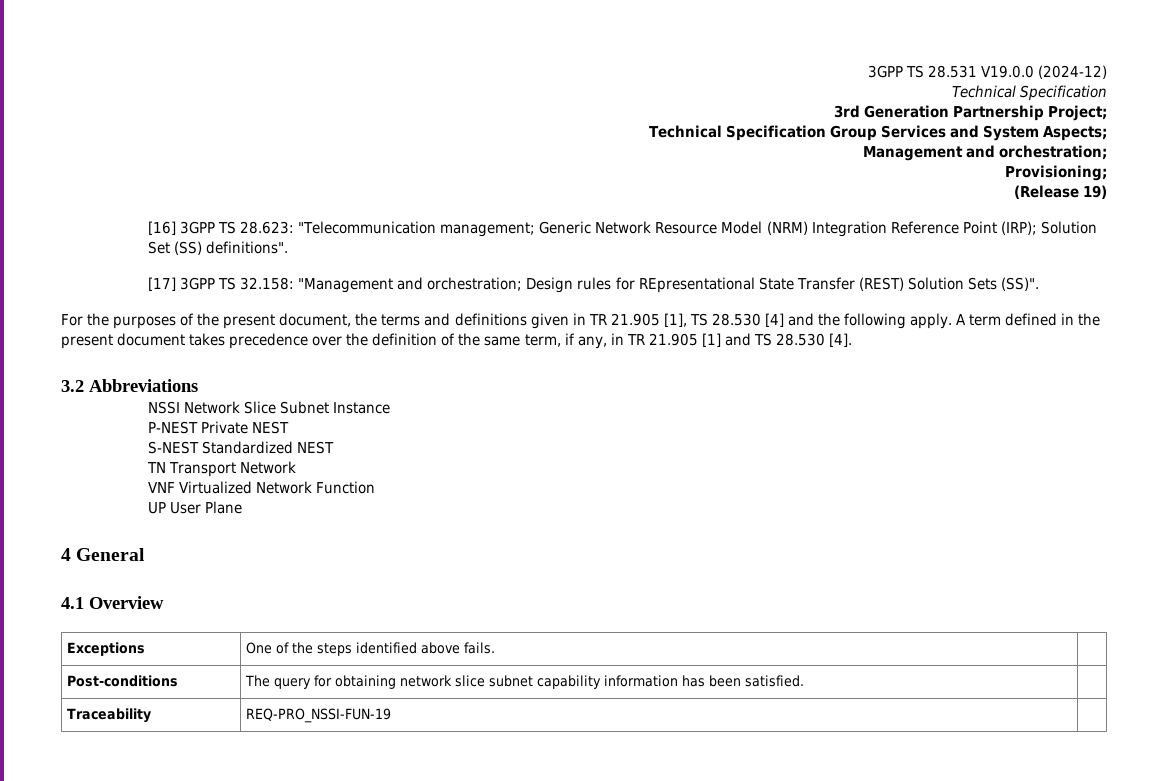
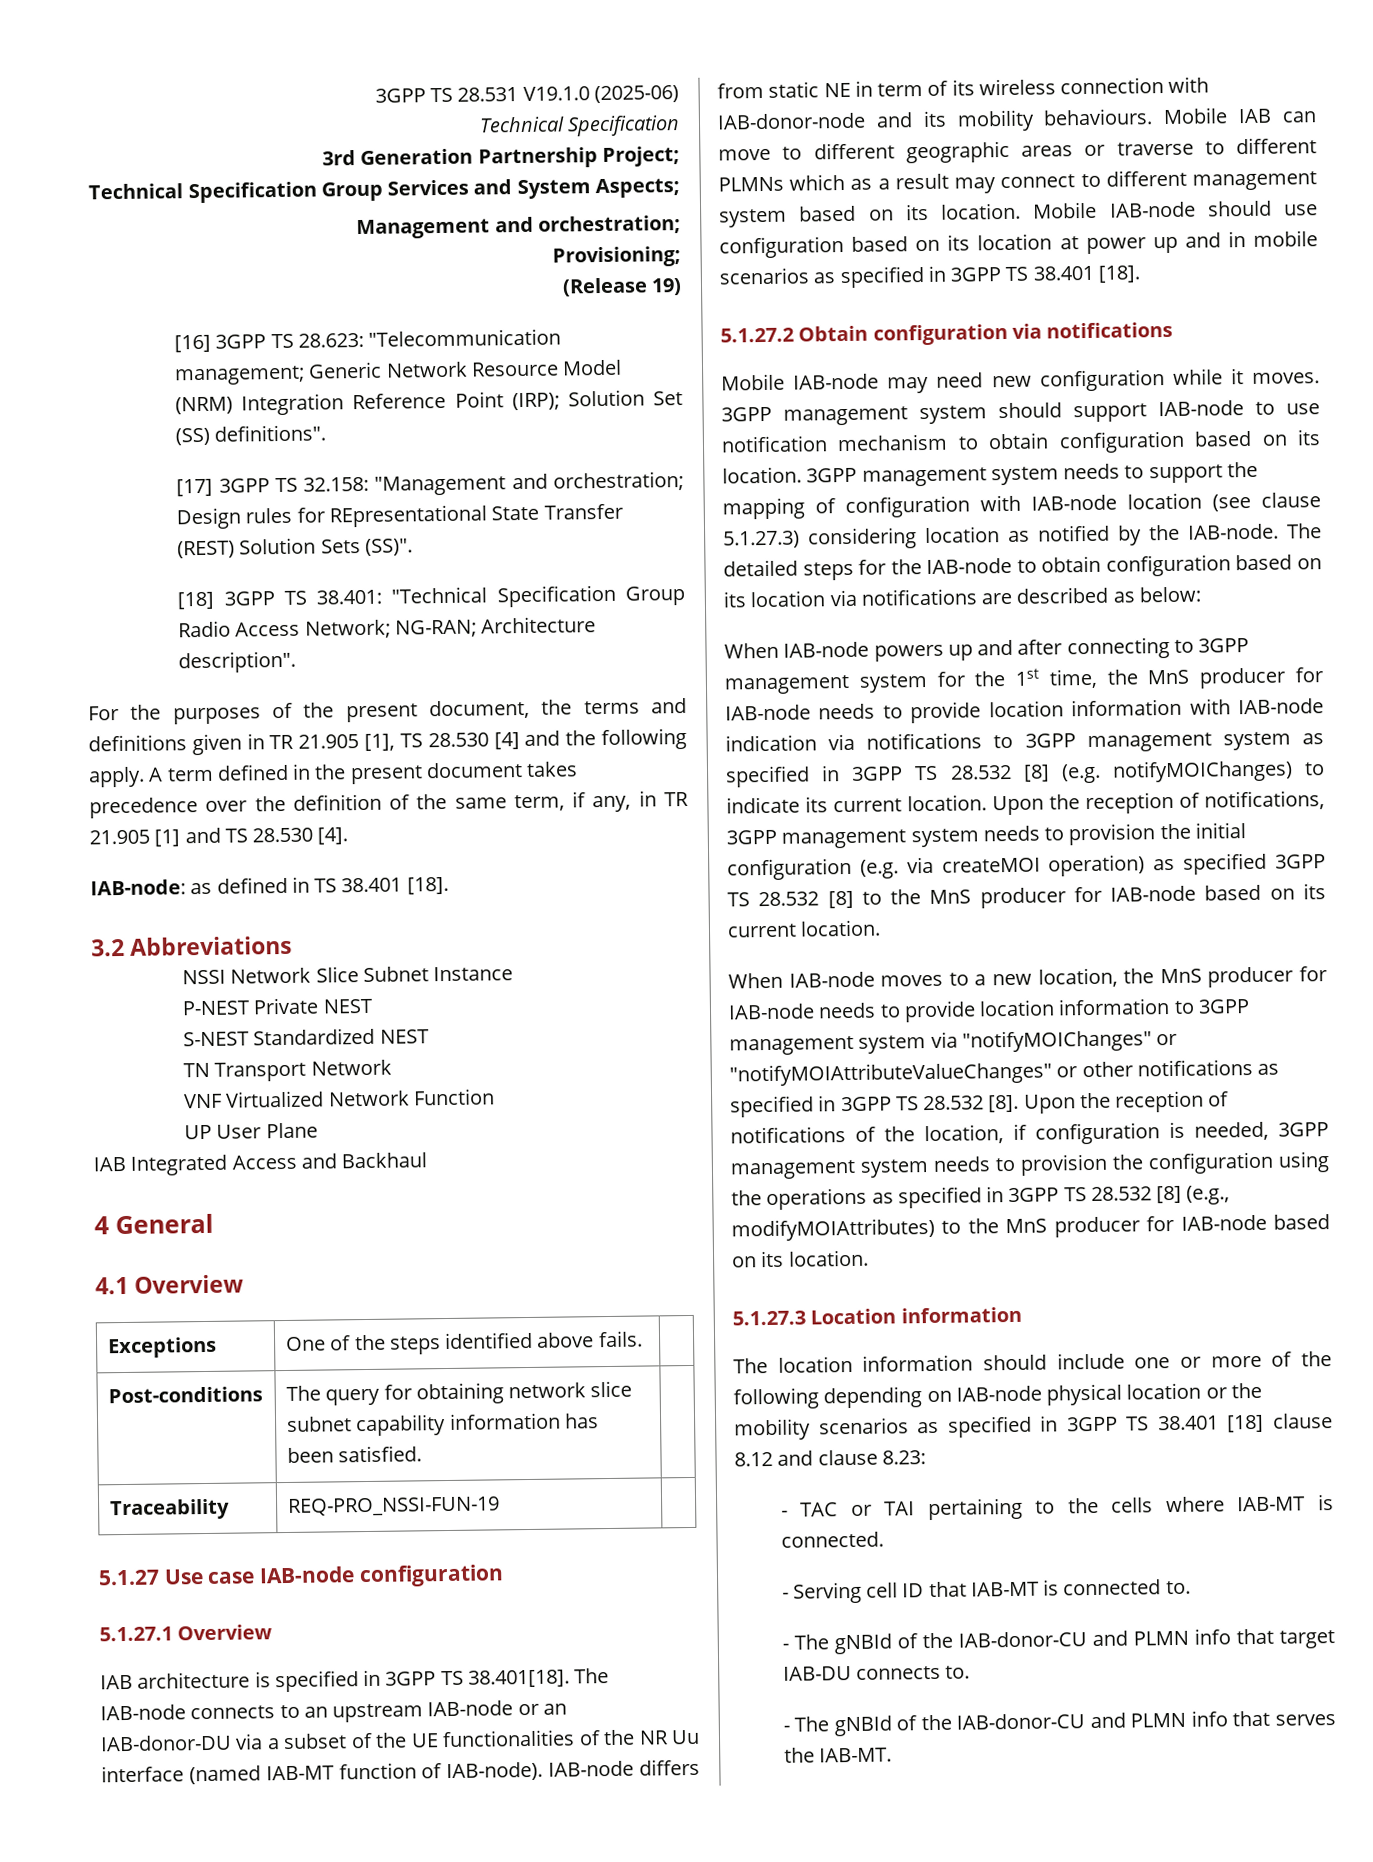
- 3GPP TS 28.531 V19.0.0 (2024-12)
+ 3GPP TS 28.531 V19.1.0 (2025-06)
+ [18] 3GPP TS 38.401: "Technical Specification Group Radio Access Network; NG-RAN; Architecture description".
+ IAB-node: as defined in TS 38.401 [18].
+ IAB Integrated Access and Backhaul
+ 5.1.27 Use case IAB-node configuration
+ 5.1.27.1 Overview
+ IAB architecture is specified in 3GPP TS 38.401[18]. The IAB-node connects to an upstream IAB-node or an IAB-donor-DU via a subset of the UE functionalities of the NR Uu interface (named IAB-MT function of IAB-node). IAB-node differs from static NE in term of its wireless connection with IAB-donor-node and its mobility behaviours. Mobile IAB can move to different geographic areas or traverse to different PLMNs which as a result may connect to different management system based on its location. Mobile IAB-node should use configuration based on its location at power up and in mobile scenarios as specified in 3GPP TS 38.401 [18].
+ 5.1.27.2 Obtain configuration via notifications
+ Mobile IAB-node may need new configuration while it moves. 3GPP management system should support IAB-node to use notification mechanism to obtain configuration based on its location. 3GPP management system needs to support the mapping of configuration with IAB-node location (see clause 5.1.27.3) considering location as notified by the IAB-node. The detailed steps for the IAB-node to obtain configuration based on its location via notifications are described as below:
+ When IAB-node powers up and after connecting to 3GPP management system for the 1st time, the MnS producer for IAB-node needs to provide location information with IAB-node indication via notifications to 3GPP management system as specified in 3GPP TS 28.532 [8] (e.g. notifyMOIChanges) to indicate its current location. Upon the reception of notifications, 3GPP management system needs to provision the initial configuration (e.g. via createMOI operation) as specified 3GPP TS 28.532 [8] to the MnS producer for IAB-node based on its current location.
+ When IAB-node moves to a new location, the MnS producer for IAB-node needs to provide location information to 3GPP management system via "notifyMOIChanges" or "notifyMOIAttributeValueChanges" or other notifications as specified in 3GPP TS 28.532 [8]. Upon the reception of notifications of the location, if configuration is needed, 3GPP management system needs to provision the configuration using the operations as specified in 3GPP TS 28.532 [8] (e.g., modifyMOIAttributes) to the MnS producer for IAB-node based on its location.
+ 5.1.27.3 Location information
+ The location information should include one or more of the following depending on IAB-node physical location or the mobility scenarios as specified in 3GPP TS 38.401 [18] clause 8.12 and clause 8.23:
+ - TAC or TAI pertaining to the cells where IAB-MT is connected.
+ - Serving cell ID that IAB-MT is connected to.
+ - The gNBId of the IAB-donor-CU and PLMN info that target IAB-DU connects to.
+ - The gNBId of the IAB-donor-CU and PLMN info that serves the IAB-MT.

